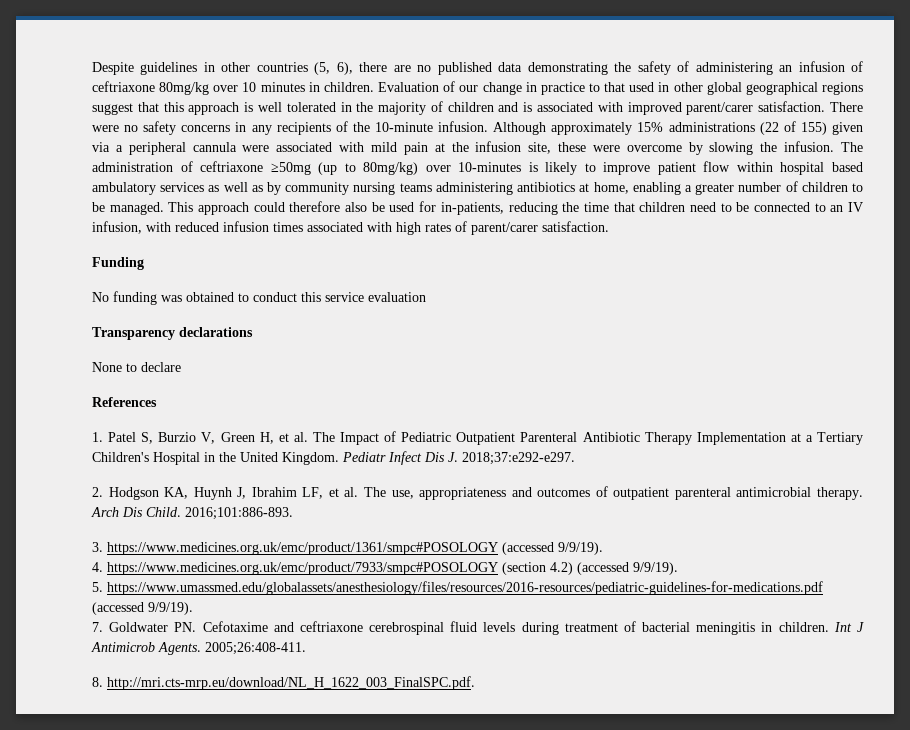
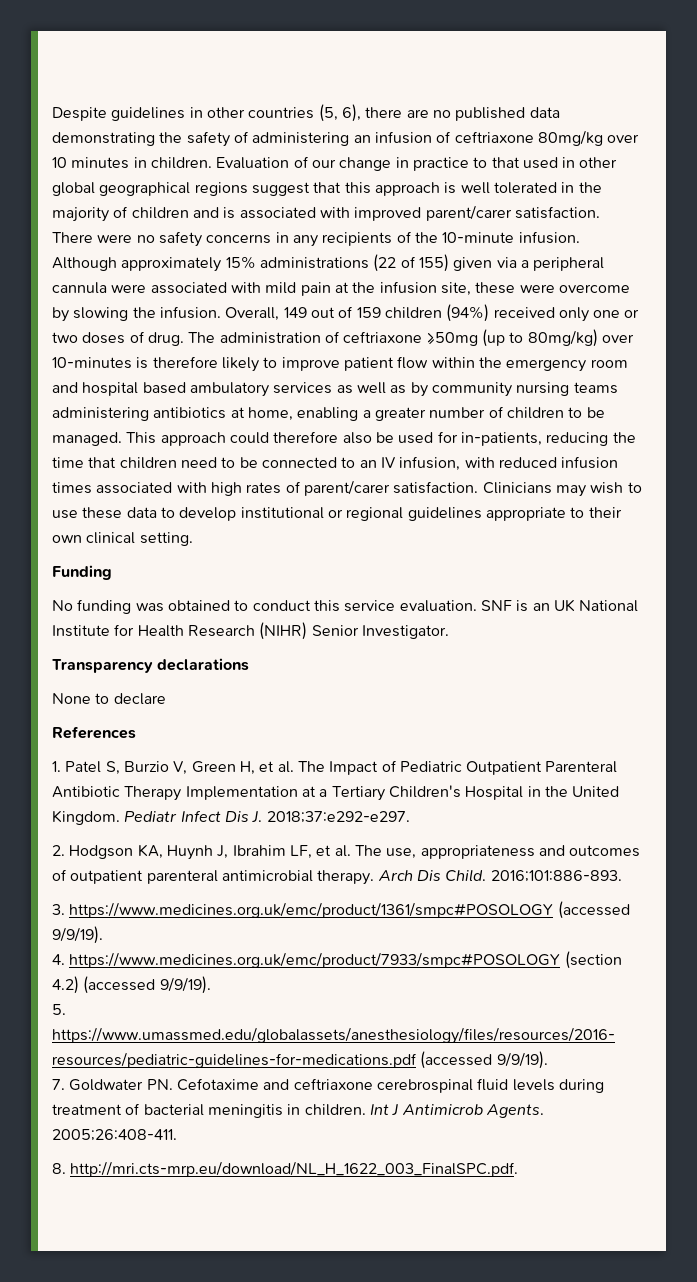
+ Overall, 149 out of 159 children (94%) received only one or two doses of drug.
- The administration of ceftriaxone ≥50mg (up to 80mg/kg) over 10-minutes is likely to improve patient flow within hospital based ambulatory services as well as by community nursing teams administering antibiotics at home, enabling a greater number of children to be managed.
+ The administration of ceftriaxone ≥50mg (up to 80mg/kg) over 10-minutes is therefore likely to improve patient flow within the emergency room and hospital based ambulatory services as well as by community nursing teams administering antibiotics at home, enabling a greater number of children to be managed.
+ Clinicians may wish to use these data to develop institutional or regional guidelines appropriate to their own clinical setting.
- No funding was obtained to conduct this service evaluation
+ No funding was obtained to conduct this service evaluation. SNF is an UK National Institute for Health Research (NIHR) Senior Investigator.

